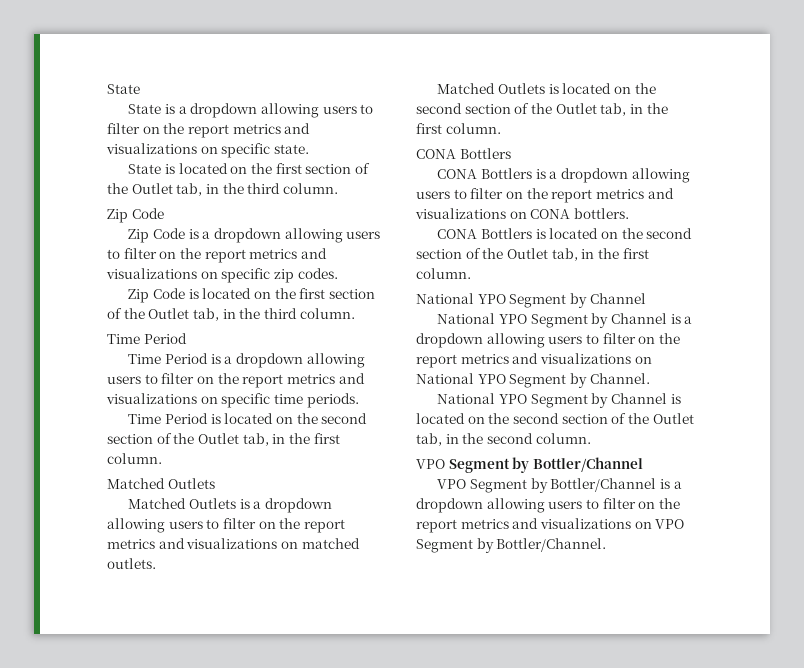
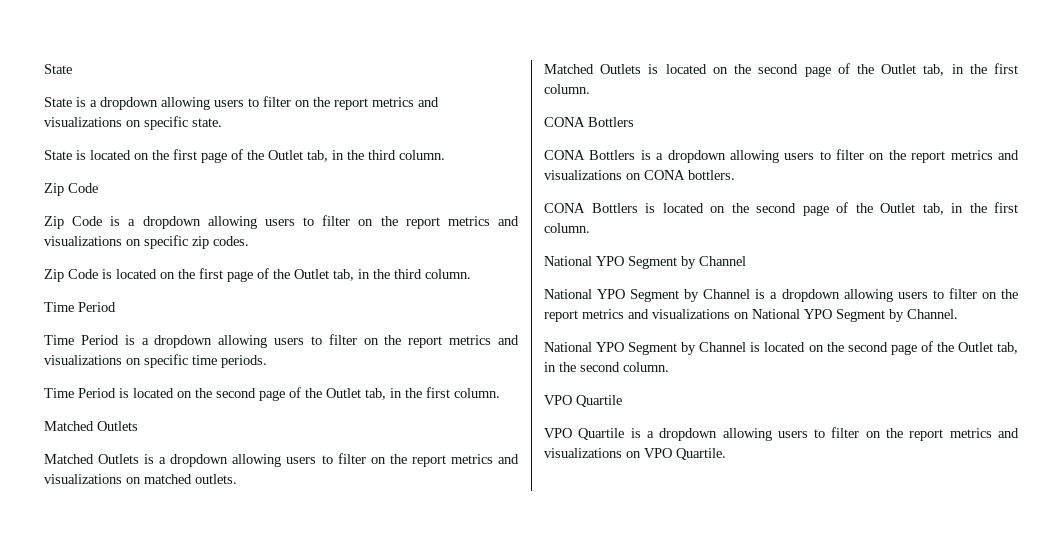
- State is located on the first section of the Outlet tab, in the third column.
+ State is located on the first page of the Outlet tab, in the third column.
- Zip Code is located on the first section of the Outlet tab, in the third column.
+ Zip Code is located on the first page of the Outlet tab, in the third column.
- Time Period is located on the second section of the Outlet tab, in the first column.
+ Time Period is located on the second page of the Outlet tab, in the first column.
- Matched Outlets is located on the second section of the Outlet tab, in the first column.
+ Matched Outlets is located on the second page of the Outlet tab, in the first column.
- CONA Bottlers is located on the second section of the Outlet tab, in the first column.
+ CONA Bottlers is located on the second page of the Outlet tab, in the first column.
- National YPO Segment by Channel is located on the second section of the Outlet tab, in the second column.
- VPO Segment by Bottler/Channel
- VPO Segment by Bottler/Channel is a dropdown allowing users to filter on the report metrics and visualizations on VPO Segment by Bottler/Channel.
+ National YPO Segment by Channel is located on the second page of the Outlet tab, in the second column.
+ VPO Quartile
+ VPO Quartile is a dropdown allowing users to filter on the report metrics and visualizations on VPO Quartile.

